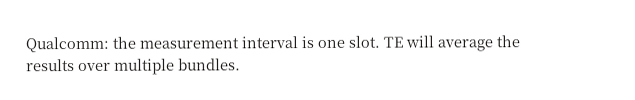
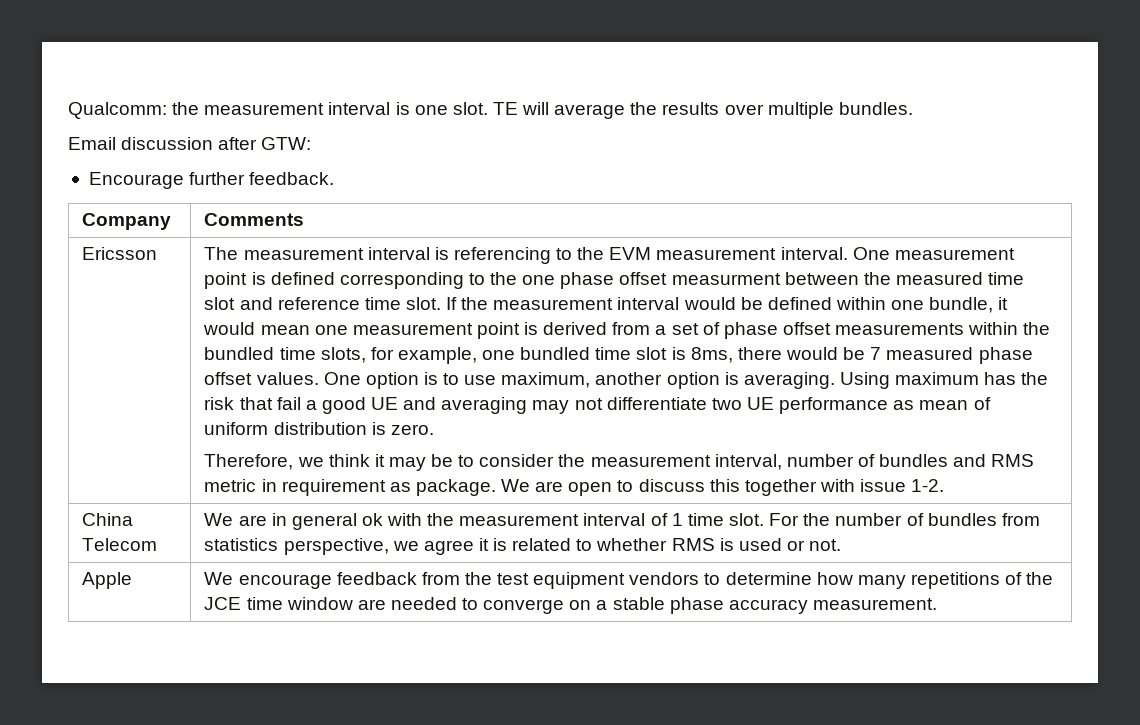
+ Email discussion after GTW:
+ Encourage further feedback.
+ Company | Comments
+ Ericsson | The measurement interval is referencing to the EVM measurement interval. One measurement point is defined corresponding to the one phase offset measurment between the measured time slot and reference time slot. If the measurement interval would be defined within one bundle, it would mean one measurement point is derived from a set of phase offset measurements within the bundled time slots, for example, one bundled time slot is 8ms, there would be 7 measured phase offset values. One option is to use maximum, another option is averaging. Using maximum has the risk that fail a good UE and averaging may not differentiate two UE performance as mean of uniform distribution is zero.
+ Therefore, we think it may be to consider the measurement interval, number of bundles and RMS metric in requirement as package. We are open to discuss this together with issue 1-2.
+ China Telecom | We are in general ok with the measurement interval of 1 time slot. For the number of bundles from statistics perspective, we agree it is related to whether RMS is used or not.
+ Apple | We encourage feedback from the test equipment vendors to determine how many repetitions of the JCE time window are needed to converge on a stable phase accuracy measurement.

